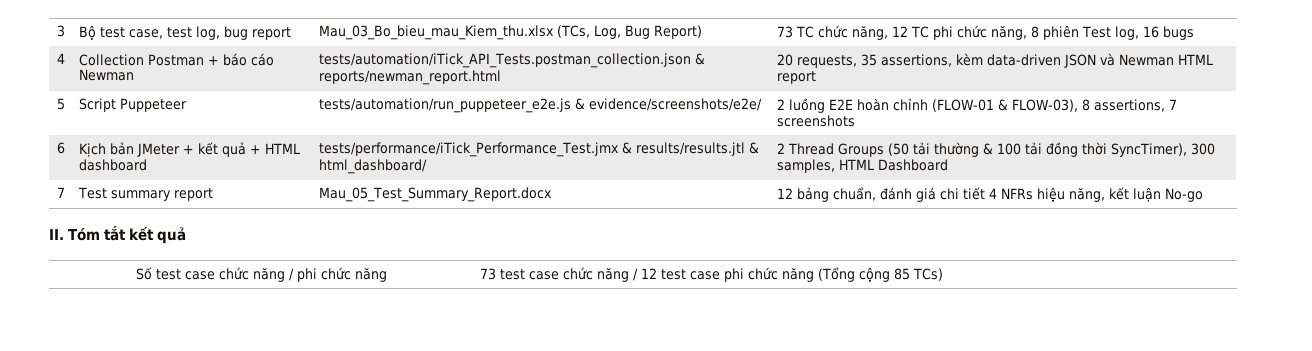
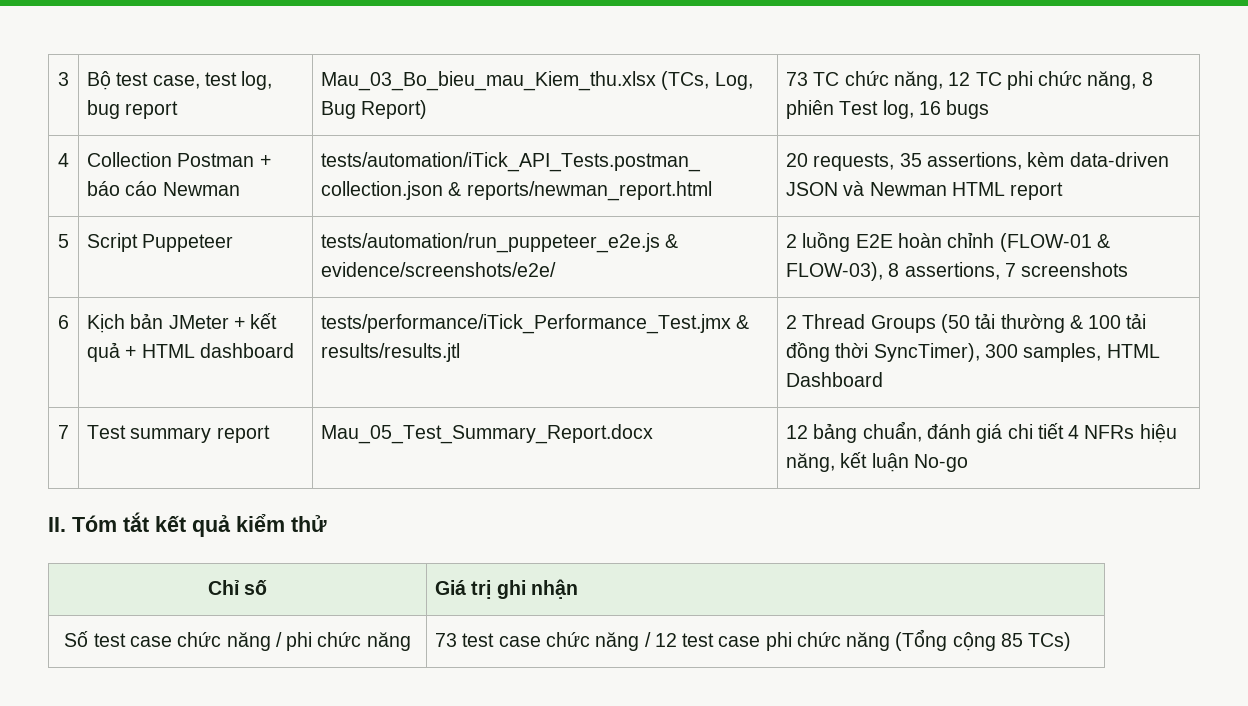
- 6 | Kịch bản JMeter + kết quả + HTML dashboard | tests/performance/iTick_Performance_Test.jmx & results/results.jtl & html_dashboard/ | 2 Thread Groups (50 tải thường & 100 tải đồng thời SyncTimer), 300 samples, HTML Dashboard
+ 6 | Kịch bản JMeter + kết quả + HTML dashboard | tests/performance/iTick_Performance_Test.jmx & results/results.jtl | 2 Thread Groups (50 tải thường & 100 tải đồng thời SyncTimer), 300 samples, HTML Dashboard
- II. Tóm tắt kết quả
+ II. Tóm tắt kết quả kiểm thử
+ Chỉ số | Giá trị ghi nhận

